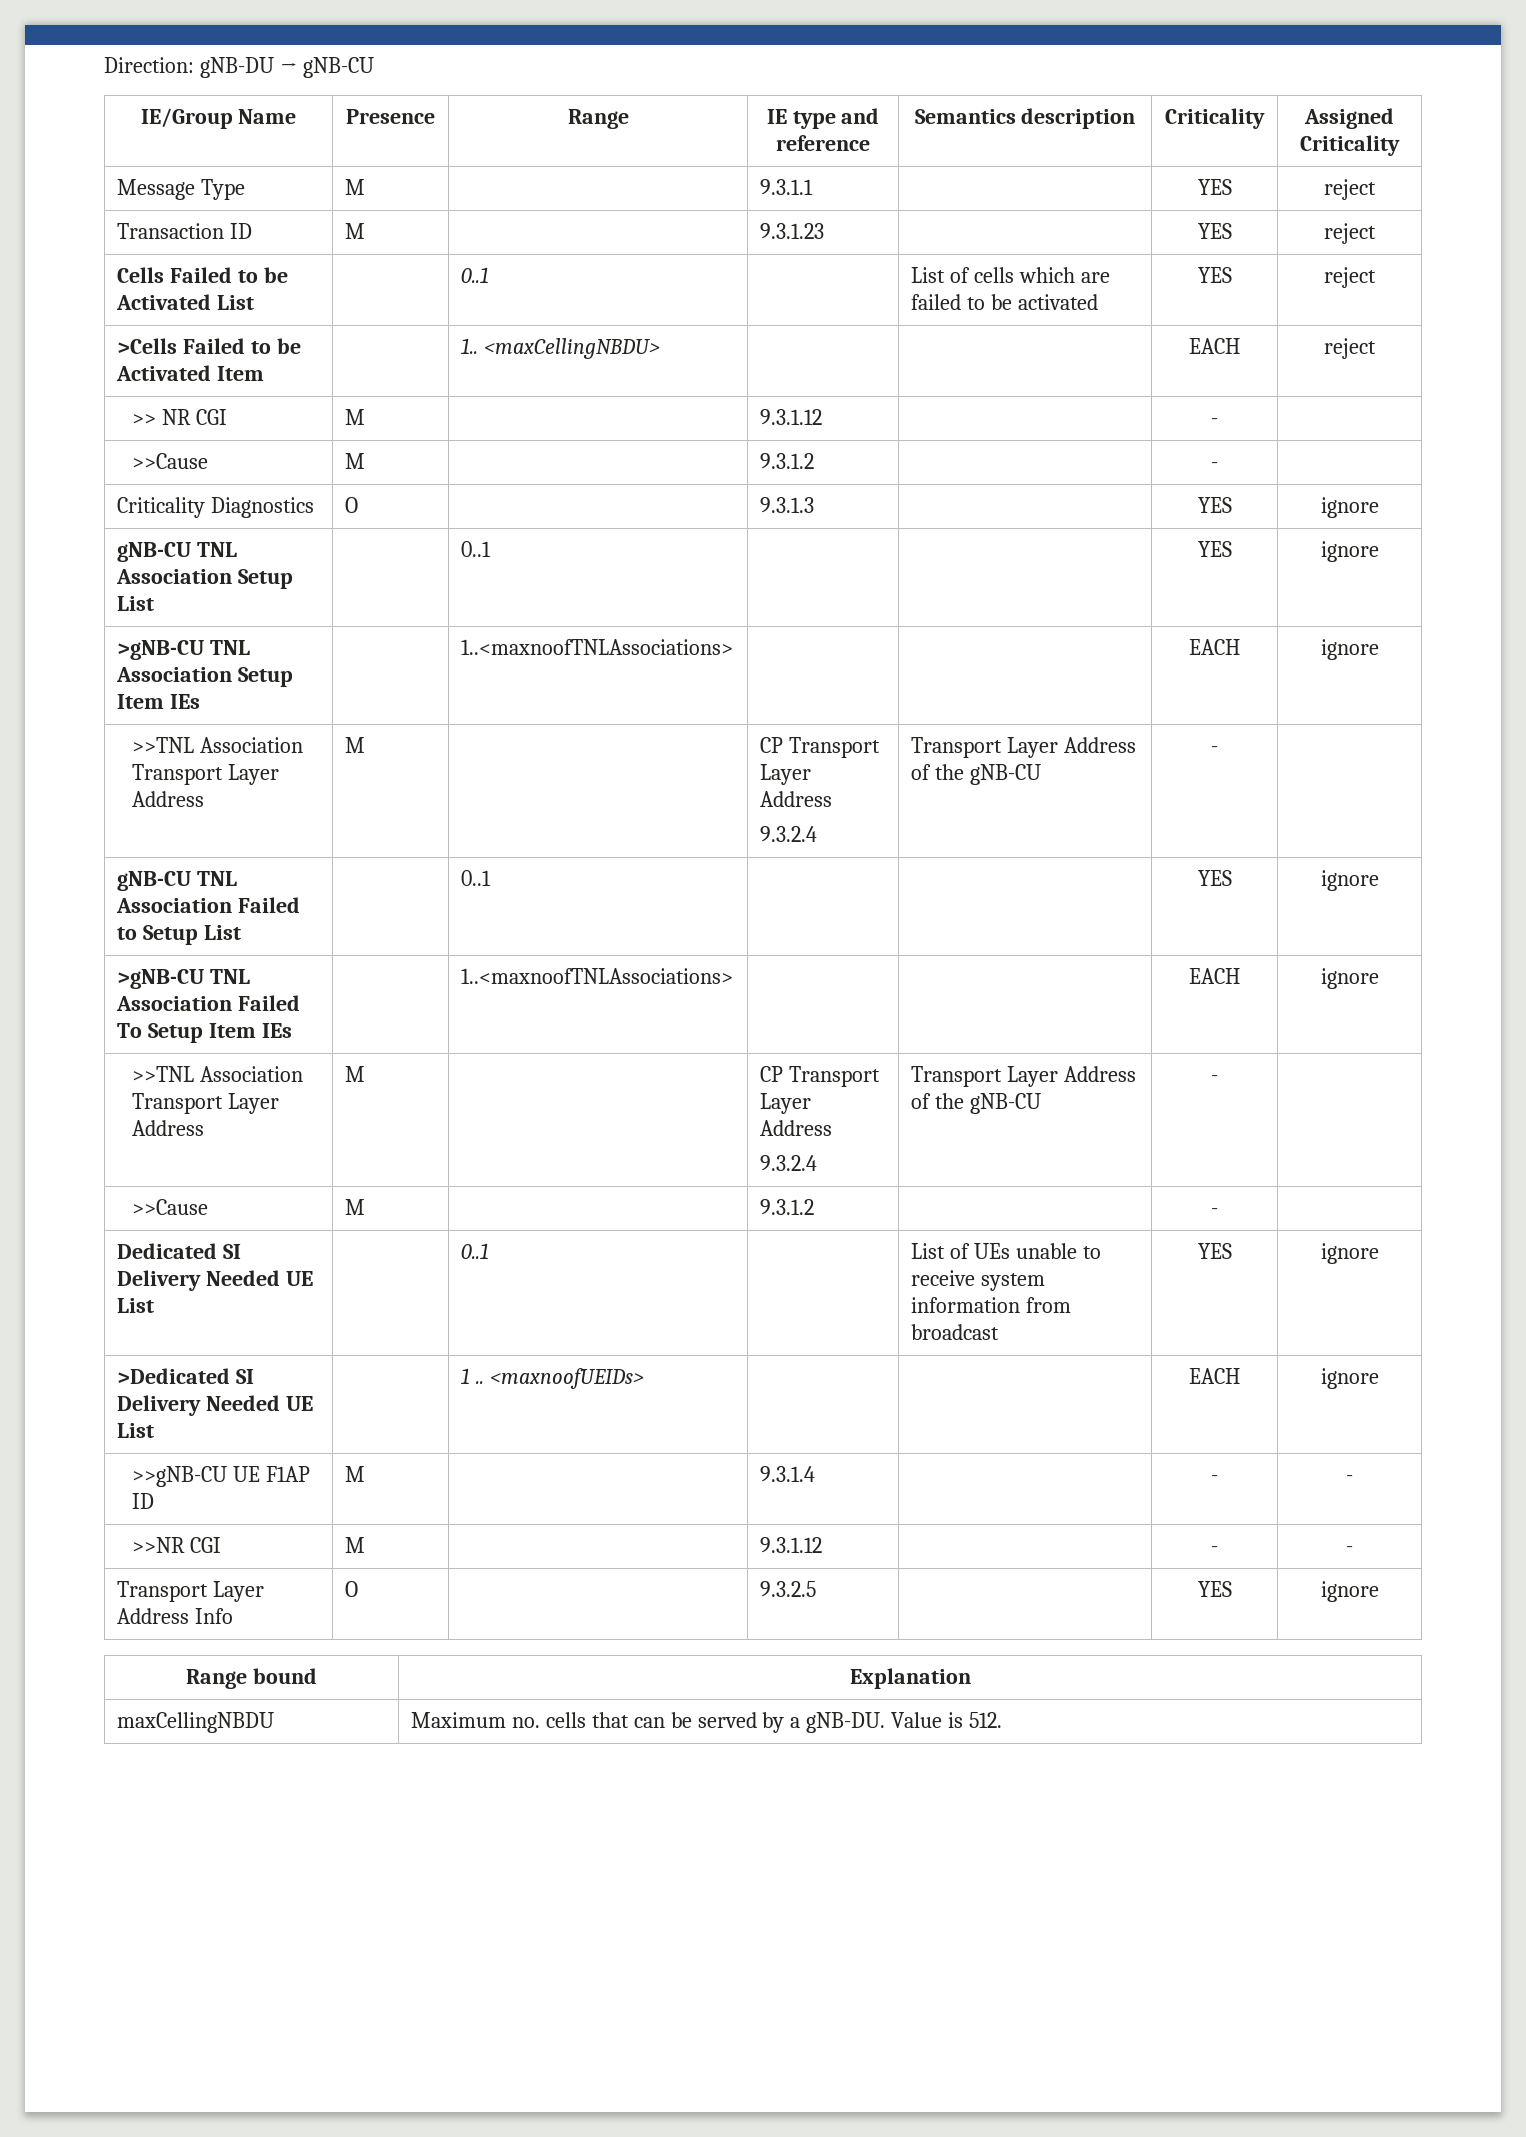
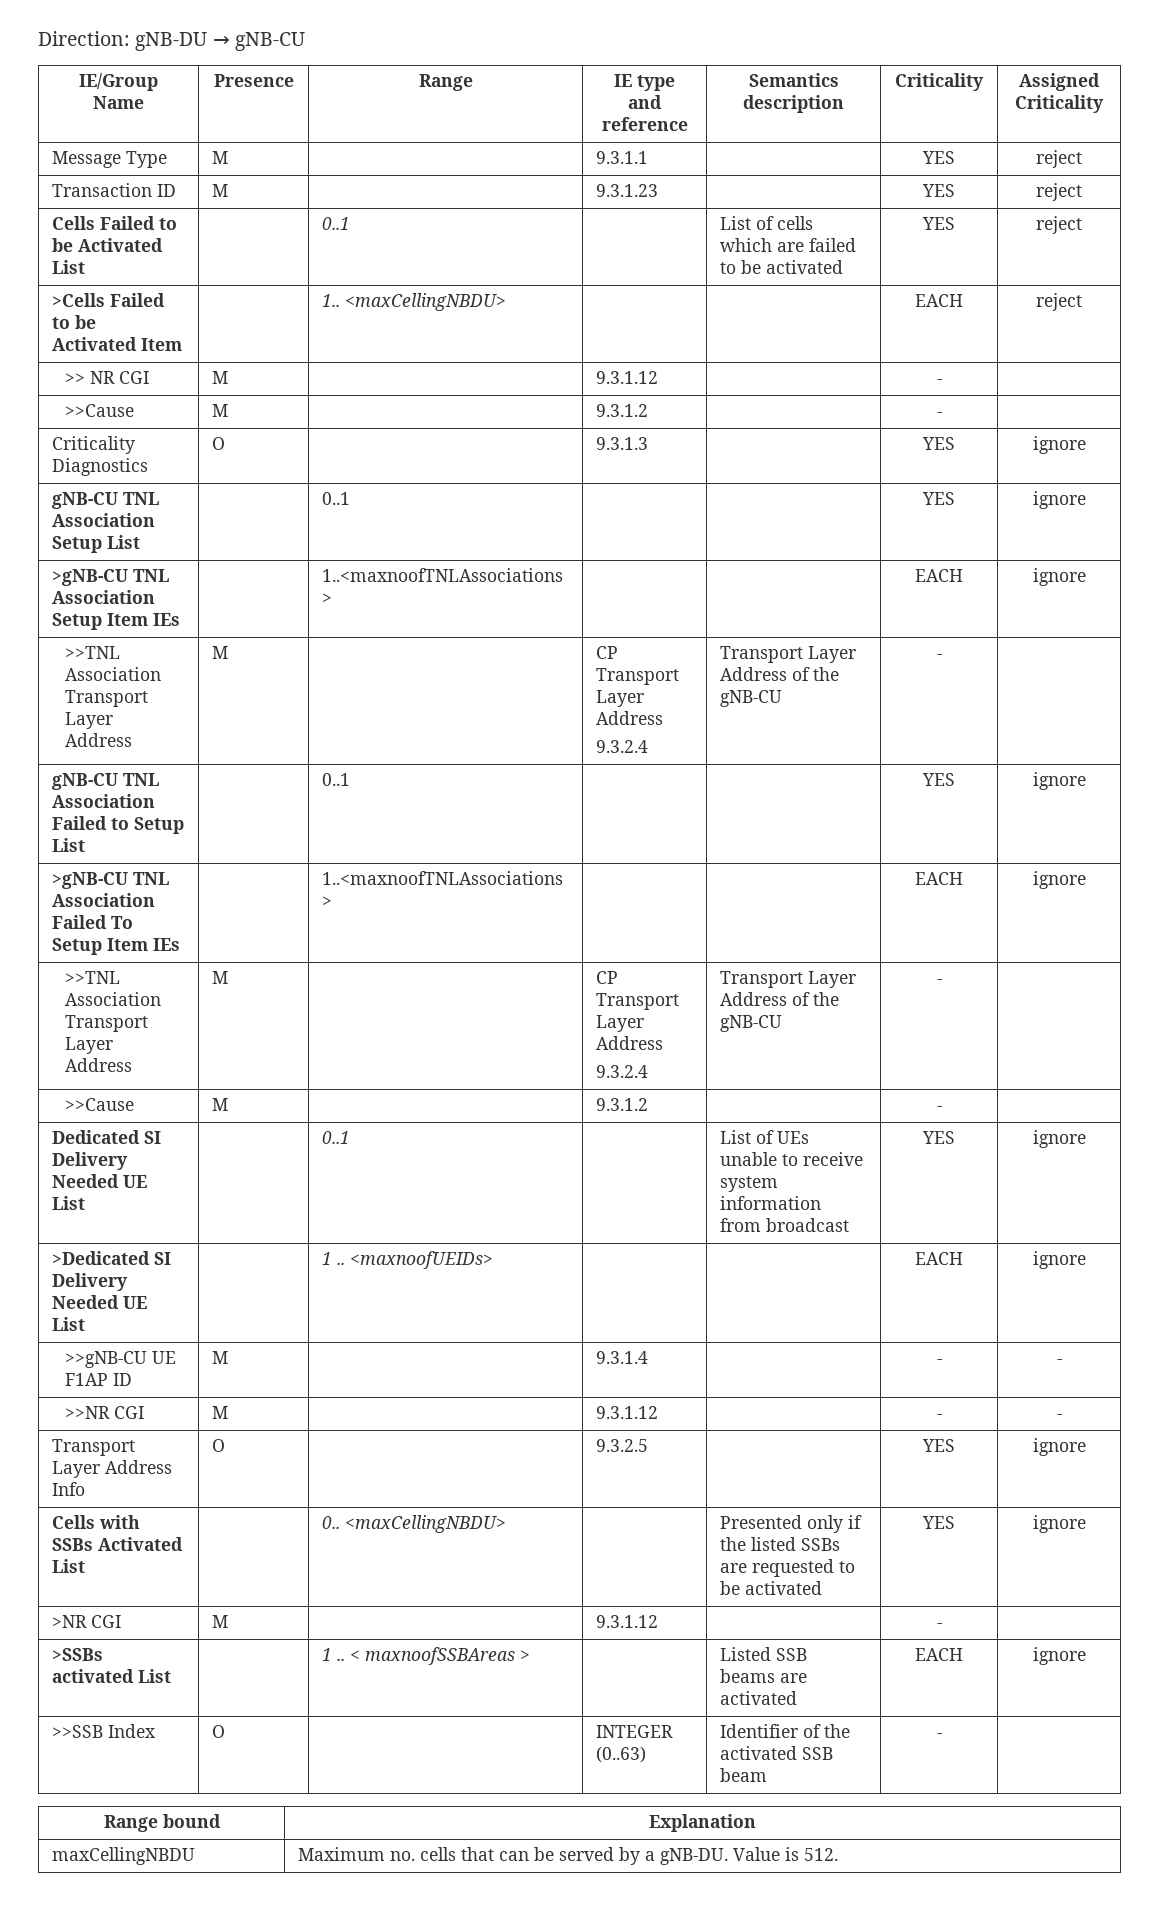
+ Cells with SSBs Activated List | | 0.. <maxCellingNBDU> | | Presented only if the listed SSBs are requested to be activated | YES | ignore
+ >NR CGI | M | | 9.3.1.12 | | - |
+ >SSBs activated List | | 1 .. < maxnoofSSBAreas > | | Listed SSB beams are activated | EACH | ignore
+ >>SSB Index | O | | INTEGER (0..63) | Identifier of the activated SSB beam | - |

